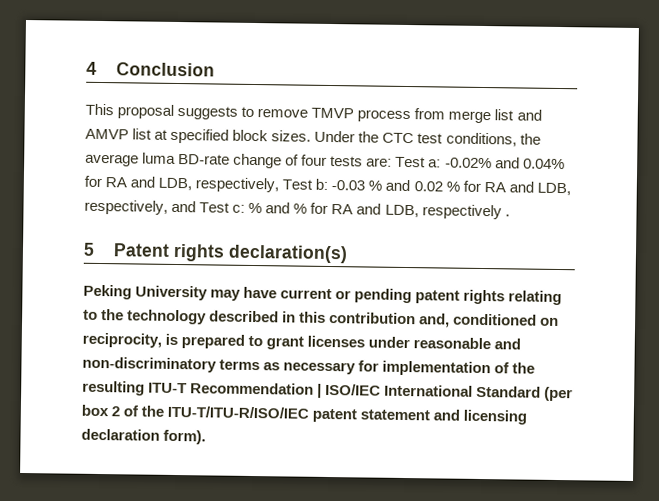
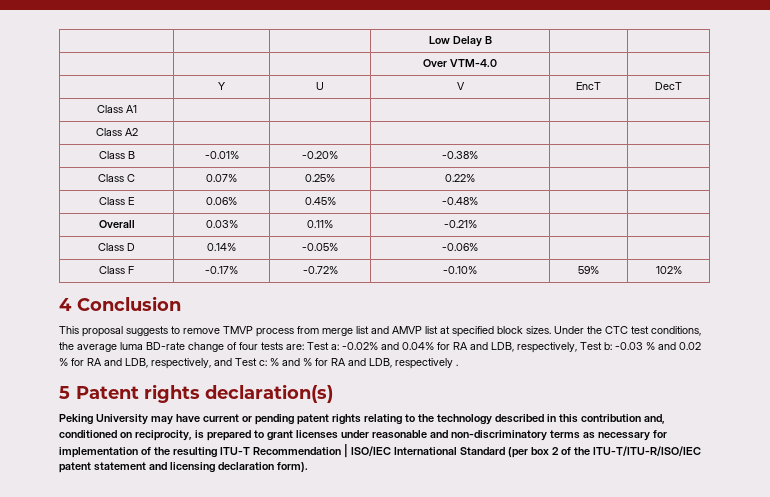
+ | | | Low Delay B | |
+ | | | Over VTM-4.0 | |
+ | Y | U | V | EncT | DecT
+ Class A1 | | | | |
+ Class A2 | | | | |
+ Class B | -0.01% | -0.20% | -0.38% | |
+ Class C | 0.07% | 0.25% | 0.22% | |
+ Class E | 0.06% | 0.45% | -0.48% | |
+ Overall | 0.03% | 0.11% | -0.21% | |
+ Class D | 0.14% | -0.05% | -0.06% | |
+ Class F | -0.17% | -0.72% | -0.10% | 59% | 102%

